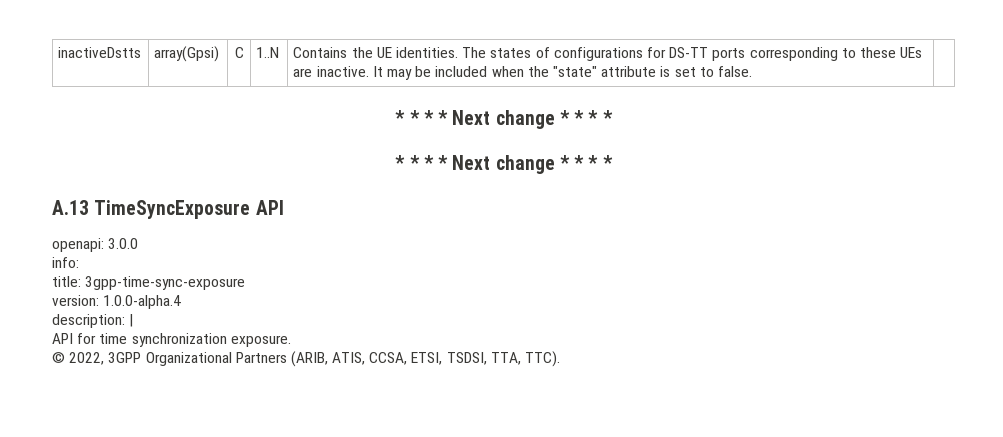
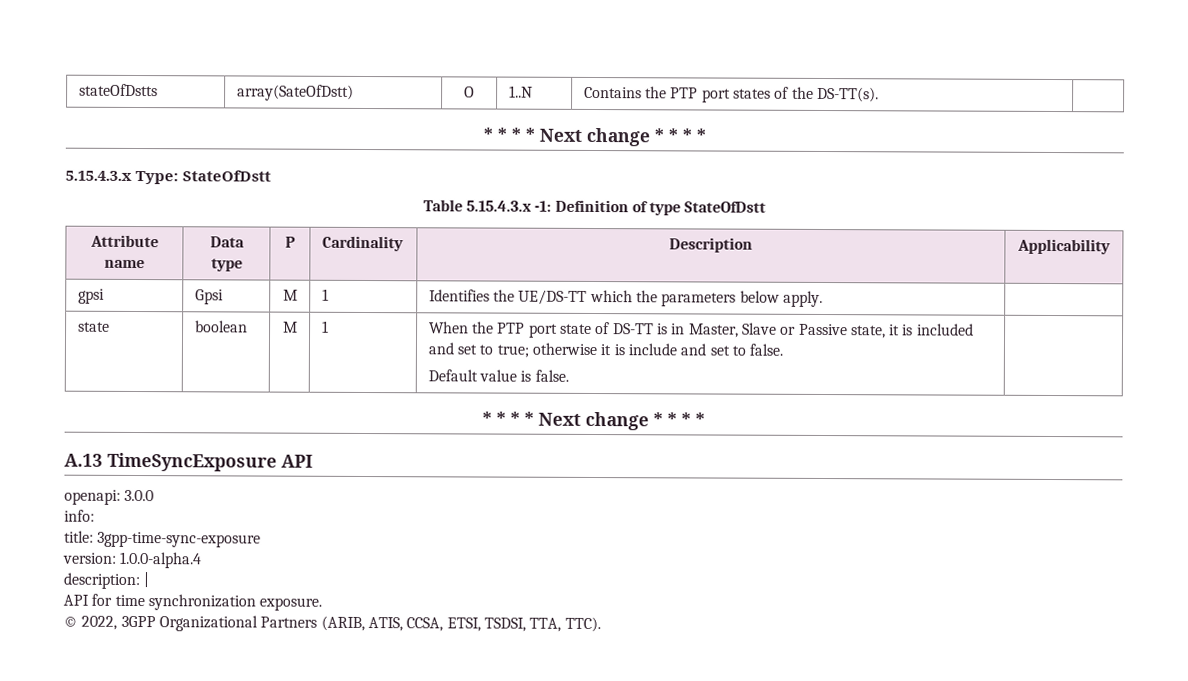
- inactiveDstts | array(Gpsi) | C | 1..N | Contains the UE identities. The states of configurations for DS-TT ports corresponding to these UEs are inactive. It may be included when the "state" attribute is set to false. |
+ stateOfDstts | array(SateOfDstt) | O | 1..N | Contains the PTP port states of the DS-TT(s). |
+ 5.15.4.3.x Type: StateOfDstt
+ Table 5.15.4.3.x -1: Definition of type StateOfDstt
+ Attribute name | Data type | P | Cardinality | Description | Applicability
+ gpsi | Gpsi | M | 1 | Identifies the UE/DS-TT which the parameters below apply. |
+ state | boolean | M | 1 | When the PTP port state of DS-TT is in Master, Slave or Passive state, it is included and set to true; otherwise it is include and set to false.
+ Default value is false. |

